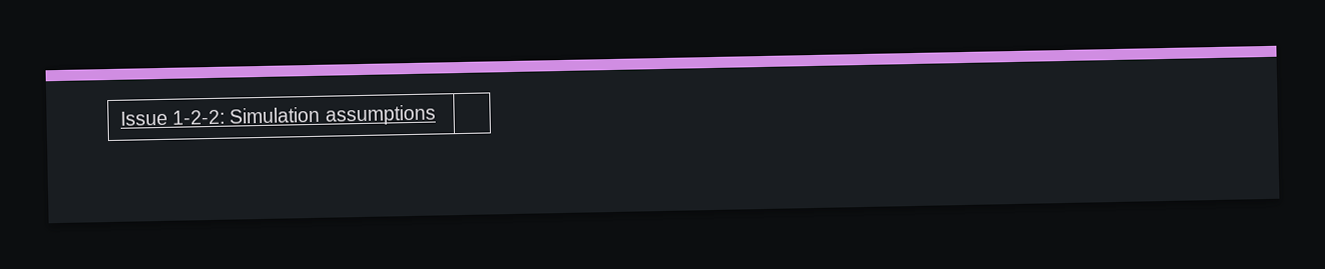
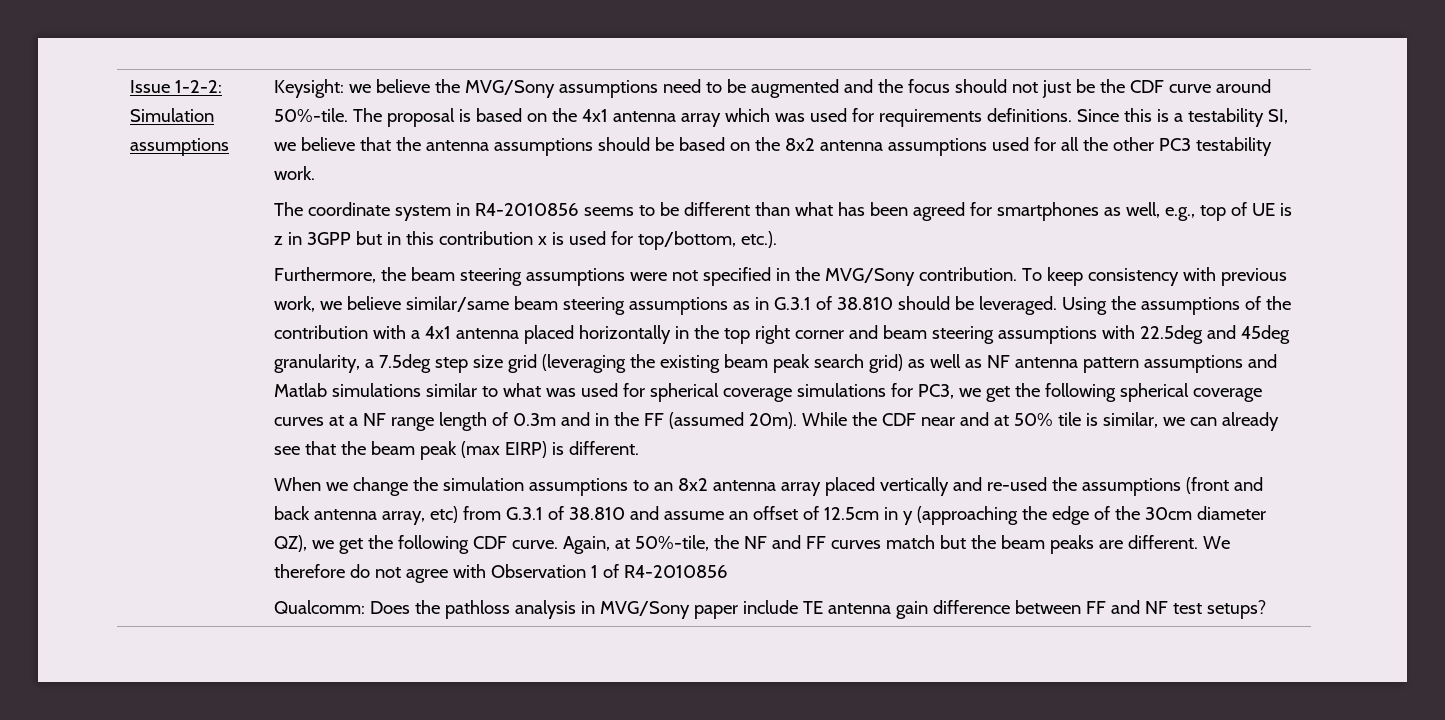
+ Keysight: we believe the MVG/Sony assumptions need to be augmented and the focus should not just be the CDF curve around 50%-tile. The proposal is based on the 4x1 antenna array which was used for requirements definitions. Since this is a testability SI, we believe that the antenna assumptions should be based on the 8x2 antenna assumptions used for all the other PC3 testability work.
+ The coordinate system in R4-2010856 seems to be different than what has been agreed for smartphones as well, e.g., top of UE is z in 3GPP but in this contribution x is used for top/bottom, etc.).
+ Furthermore, the beam steering assumptions were not specified in the MVG/Sony contribution. To keep consistency with previous work, we believe similar/same beam steering assumptions as in G.3.1 of 38.810 should be leveraged. Using the assumptions of the contribution with a 4x1 antenna placed horizontally in the top right corner and beam steering assumptions with 22.5deg and 45deg granularity, a 7.5deg step size grid (leveraging the existing beam peak search grid) as well as NF antenna pattern assumptions and Matlab simulations similar to what was used for spherical coverage simulations for PC3, we get the following spherical coverage curves at a NF range length of 0.3m and in the FF (assumed 20m). While the CDF near and at 50% tile is similar, we can already see that the beam peak (max EIRP) is different.
+ When we change the simulation assumptions to an 8x2 antenna array placed vertically and re-used the assumptions (front and back antenna array, etc) from G.3.1 of 38.810 and assume an offset of 12.5cm in y (approaching the edge of the 30cm diameter QZ), we get the following CDF curve. Again, at 50%-tile, the NF and FF curves match but the beam peaks are different. We therefore do not agree with Observation 1 of R4-2010856
+ Qualcomm: Does the pathloss analysis in MVG/Sony paper include TE antenna gain difference between FF and NF test setups?

